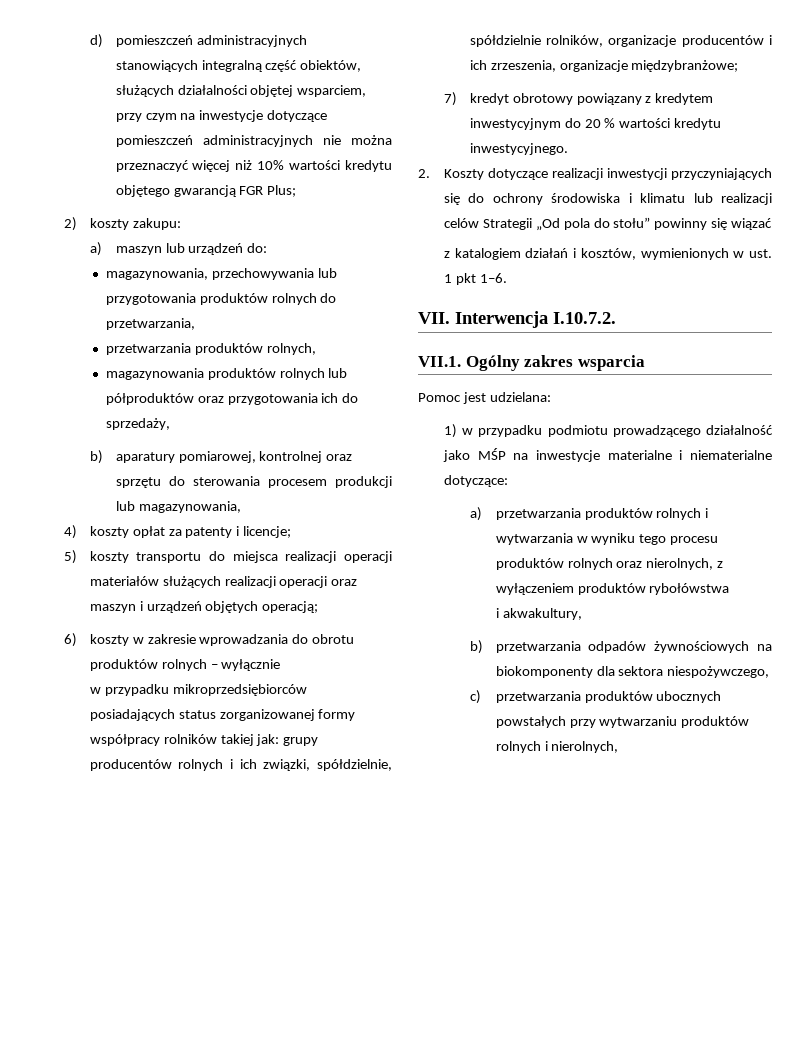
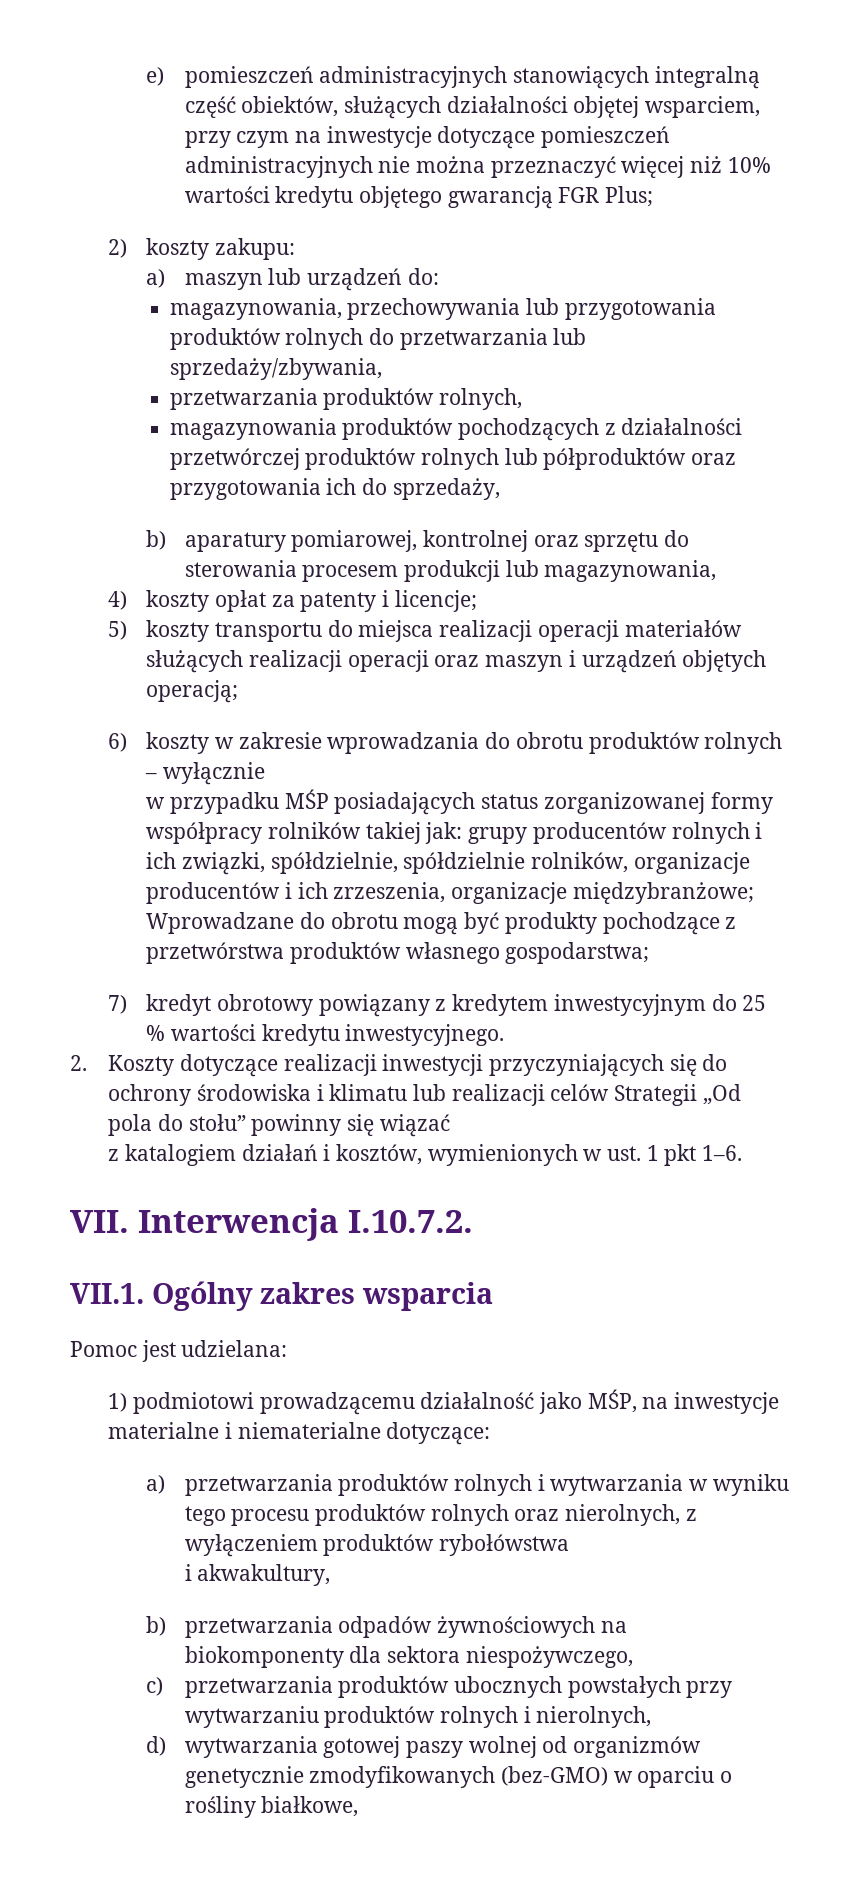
- d) pomieszczeń administracyjnych stanowiących integralną część obiektów, służących działalności objętej wsparciem, przy czym na inwestycje dotyczące pomieszczeń administracyjnych nie można przeznaczyć więcej niż 10% wartości kredytu objętego gwarancją FGR Plus;
+ e) pomieszczeń administracyjnych stanowiących integralną część obiektów, służących działalności objętej wsparciem, przy czym na inwestycje dotyczące pomieszczeń administracyjnych nie można przeznaczyć więcej niż 10% wartości kredytu objętego gwarancją FGR Plus;
- magazynowania, przechowywania lub przygotowania produktów rolnych do przetwarzania,
+ magazynowania, przechowywania lub przygotowania produktów rolnych do przetwarzania lub sprzedaży/zbywania,
- magazynowania produktów rolnych lub półproduktów oraz przygotowania ich do sprzedaży,
+ magazynowania produktów pochodzących z działalności przetwórczej produktów rolnych lub półproduktów oraz przygotowania ich do sprzedaży,
- w przypadku mikroprzedsiębiorców posiadających status zorganizowanej formy współpracy rolników takiej jak: grupy producentów rolnych i ich związki, spółdzielnie, spółdzielnie rolników, organizacje producentów i ich zrzeszenia, organizacje międzybranżowe;
+ w przypadku MŚP posiadających status zorganizowanej formy współpracy rolników takiej jak: grupy producentów rolnych i ich związki, spółdzielnie, spółdzielnie rolników, organizacje producentów i ich zrzeszenia, organizacje międzybranżowe; Wprowadzane do obrotu mogą być produkty pochodzące z przetwórstwa produktów własnego gospodarstwa;
- 7) kredyt obrotowy powiązany z kredytem inwestycyjnym do 20 % wartości kredytu inwestycyjnego.
+ 7) kredyt obrotowy powiązany z kredytem inwestycyjnym do 25 % wartości kredytu inwestycyjnego.
- 1) w przypadku podmiotu prowadzącego działalność jako MŚP na inwestycje materialne i niematerialne dotyczące:
+ 1) podmiotowi prowadzącemu działalność jako MŚP, na inwestycje materialne i niematerialne dotyczące:
+ d) wytwarzania gotowej paszy wolnej od organizmów genetycznie zmodyfikowanych (bez-GMO) w oparciu o rośliny białkowe,

